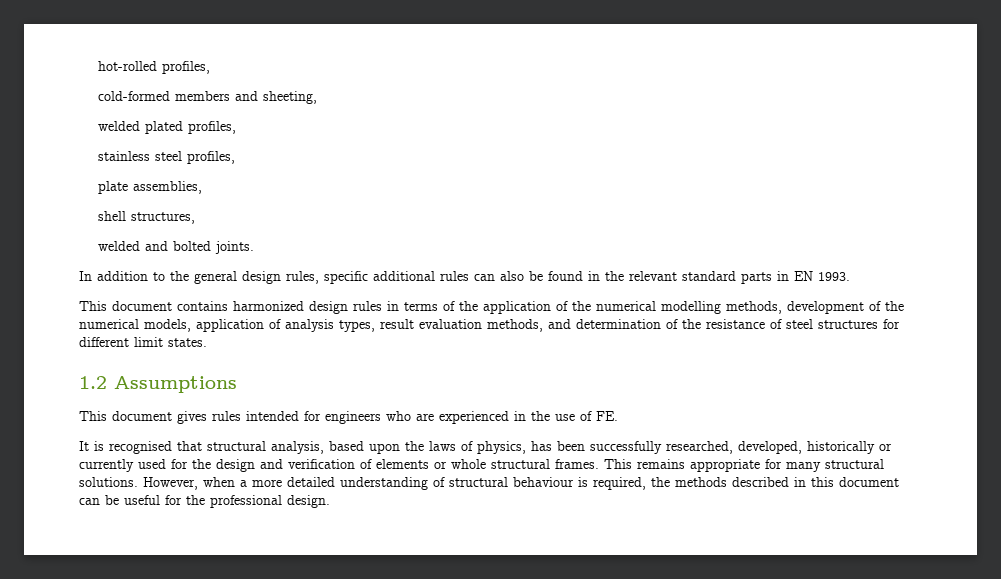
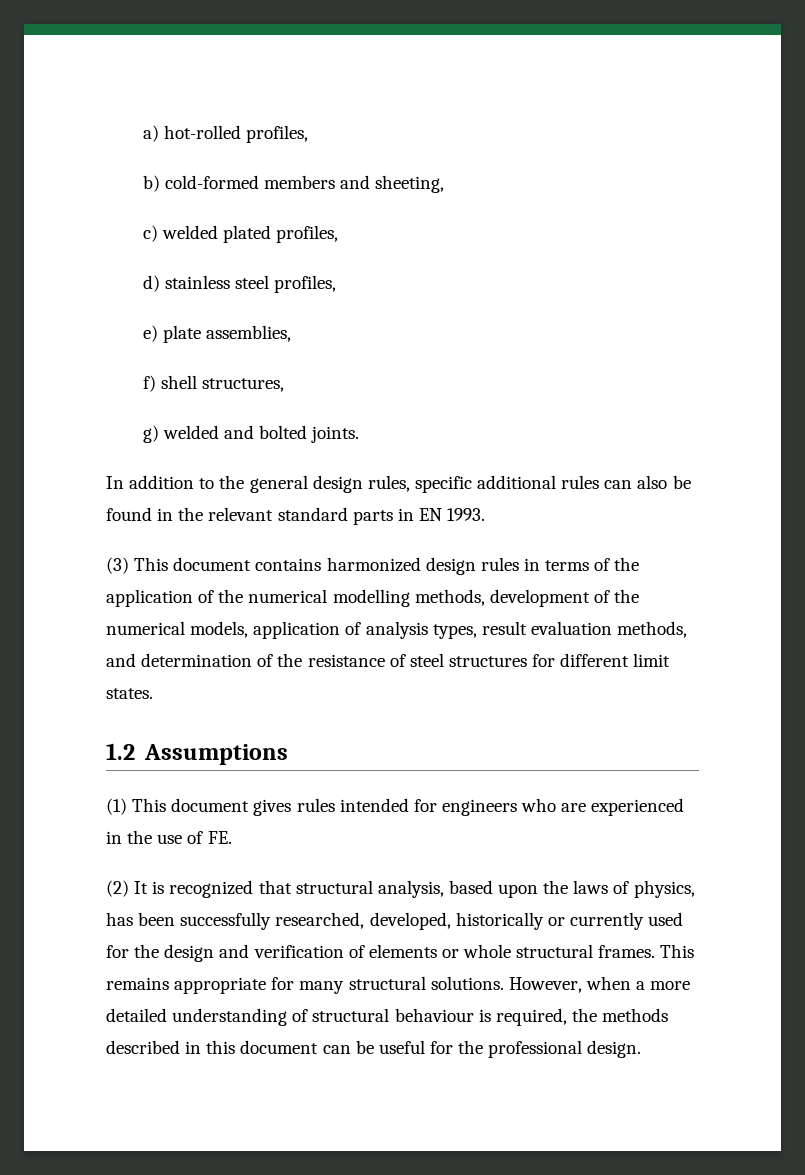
- hot-rolled profiles,
+ a) hot-rolled profiles,
- cold-formed members and sheeting,
+ b) cold-formed members and sheeting,
- welded plated profiles,
+ c) welded plated profiles,
- stainless steel profiles,
+ d) stainless steel profiles,
- plate assemblies,
+ e) plate assemblies,
- shell structures,
+ f) shell structures,
- welded and bolted joints.
+ g) welded and bolted joints.
- This document contains harmonized design rules in terms of the application of the numerical modelling methods, development of the numerical models, application of analysis types, result evaluation methods, and determination of the resistance of steel structures for different limit states.
+ (3) This document contains harmonized design rules in terms of the application of the numerical modelling methods, development of the numerical models, application of analysis types, result evaluation methods, and determination of the resistance of steel structures for different limit states.
- This document gives rules intended for engineers who are experienced in the use of FE.
+ (1) This document gives rules intended for engineers who are experienced in the use of FE.
- It is recognised that structural analysis, based upon the laws of physics, has been successfully researched, developed, historically or currently used for the design and verification of elements or whole structural frames.
+ (2) It is recognized that structural analysis, based upon the laws of physics, has been successfully researched, developed, historically or currently used for the design and verification of elements or whole structural frames.

